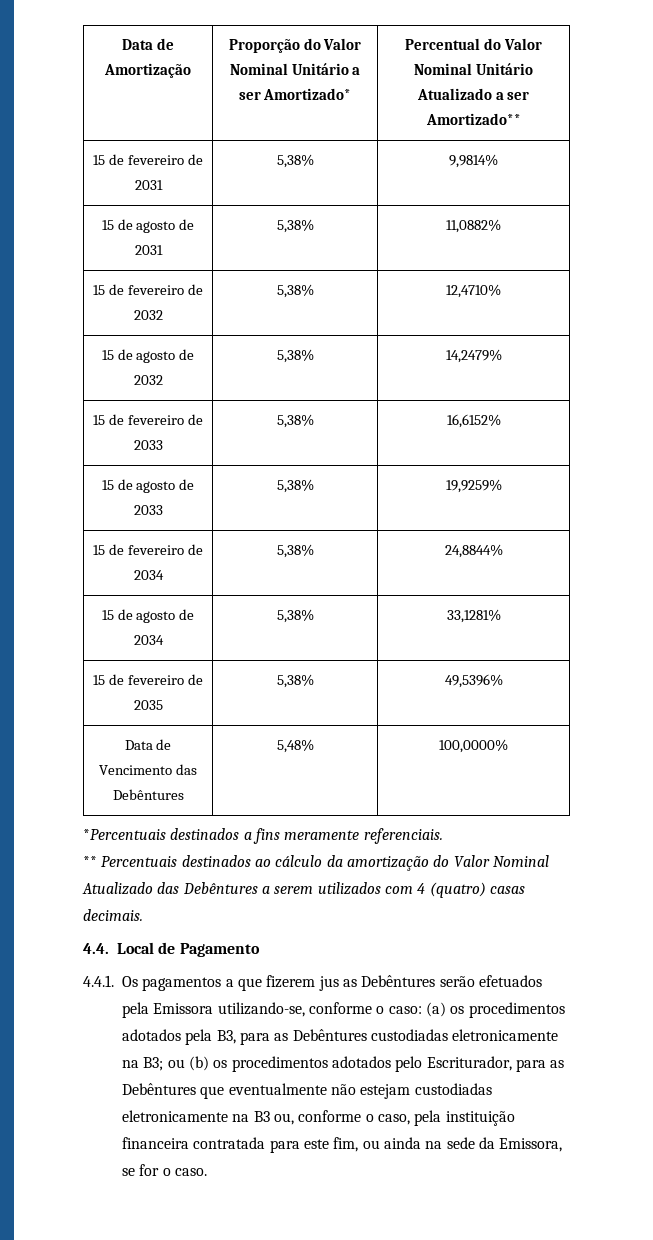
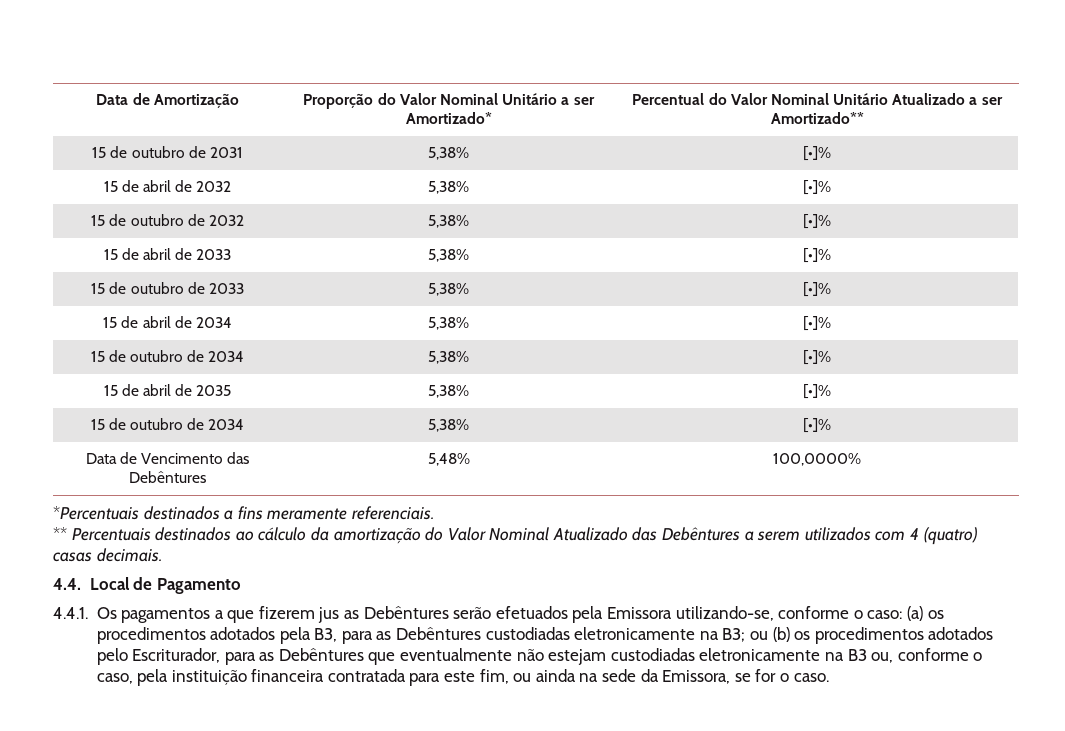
- 15 de fevereiro de 2031 | 5,38% | 9,9814%
- 15 de agosto de 2031 | 5,38% | 11,0882%
- 15 de fevereiro de 2032 | 5,38% | 12,4710%
- 15 de agosto de 2032 | 5,38% | 14,2479%
- 15 de fevereiro de 2033 | 5,38% | 16,6152%
- 15 de agosto de 2033 | 5,38% | 19,9259%
- 15 de fevereiro de 2034 | 5,38% | 24,8844%
- 15 de agosto de 2034 | 5,38% | 33,1281%
- 15 de fevereiro de 2035 | 5,38% | 49,5396%
+ 15 de outubro de 2031 | 5,38% | [•]%
+ 15 de abril de 2032 | 5,38% | [•]%
+ 15 de outubro de 2032 | 5,38% | [•]%
+ 15 de abril de 2033 | 5,38% | [•]%
+ 15 de outubro de 2033 | 5,38% | [•]%
+ 15 de abril de 2034 | 5,38% | [•]%
+ 15 de outubro de 2034 | 5,38% | [•]%
+ 15 de abril de 2035 | 5,38% | [•]%
+ 15 de outubro de 2034 | 5,38% | [•]%

